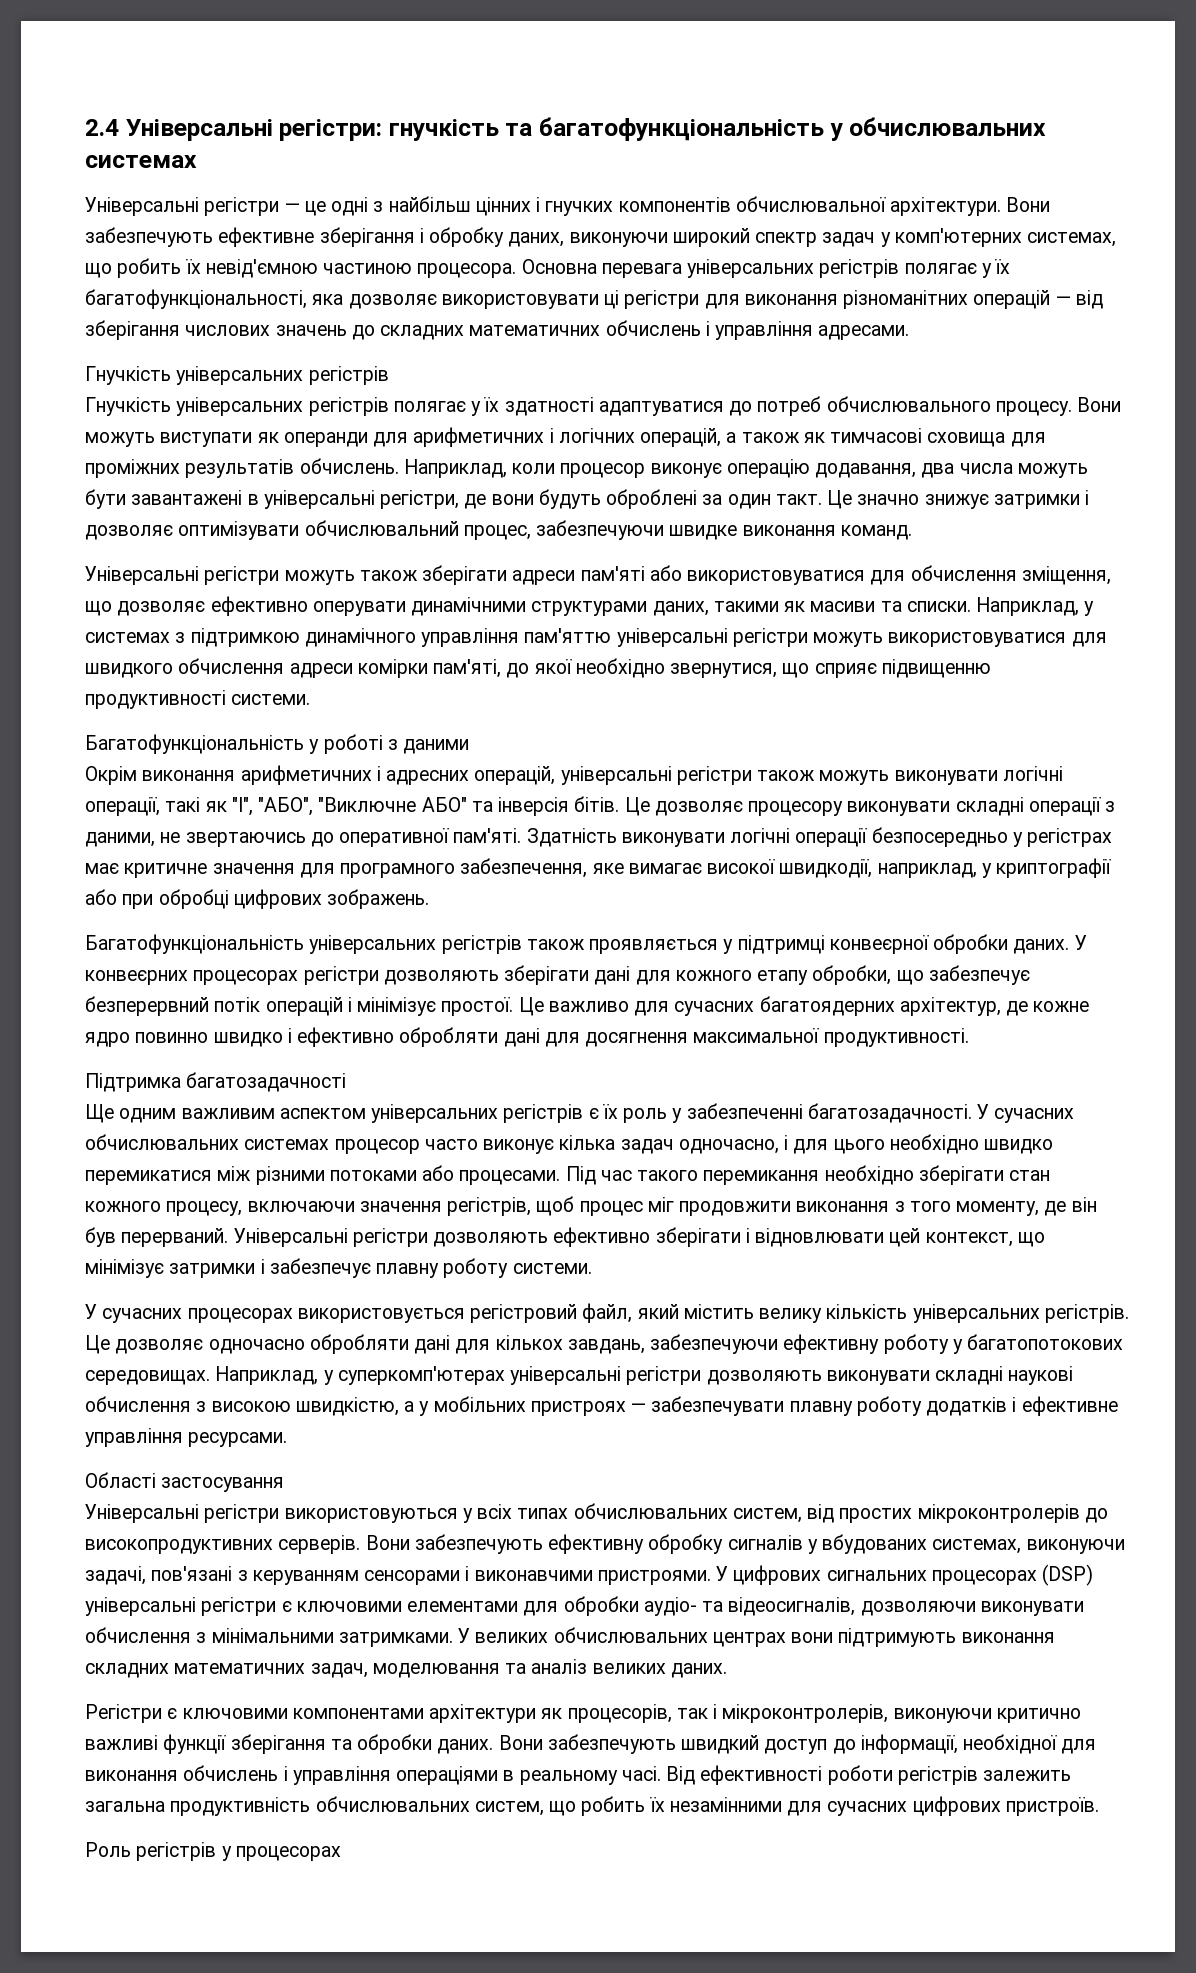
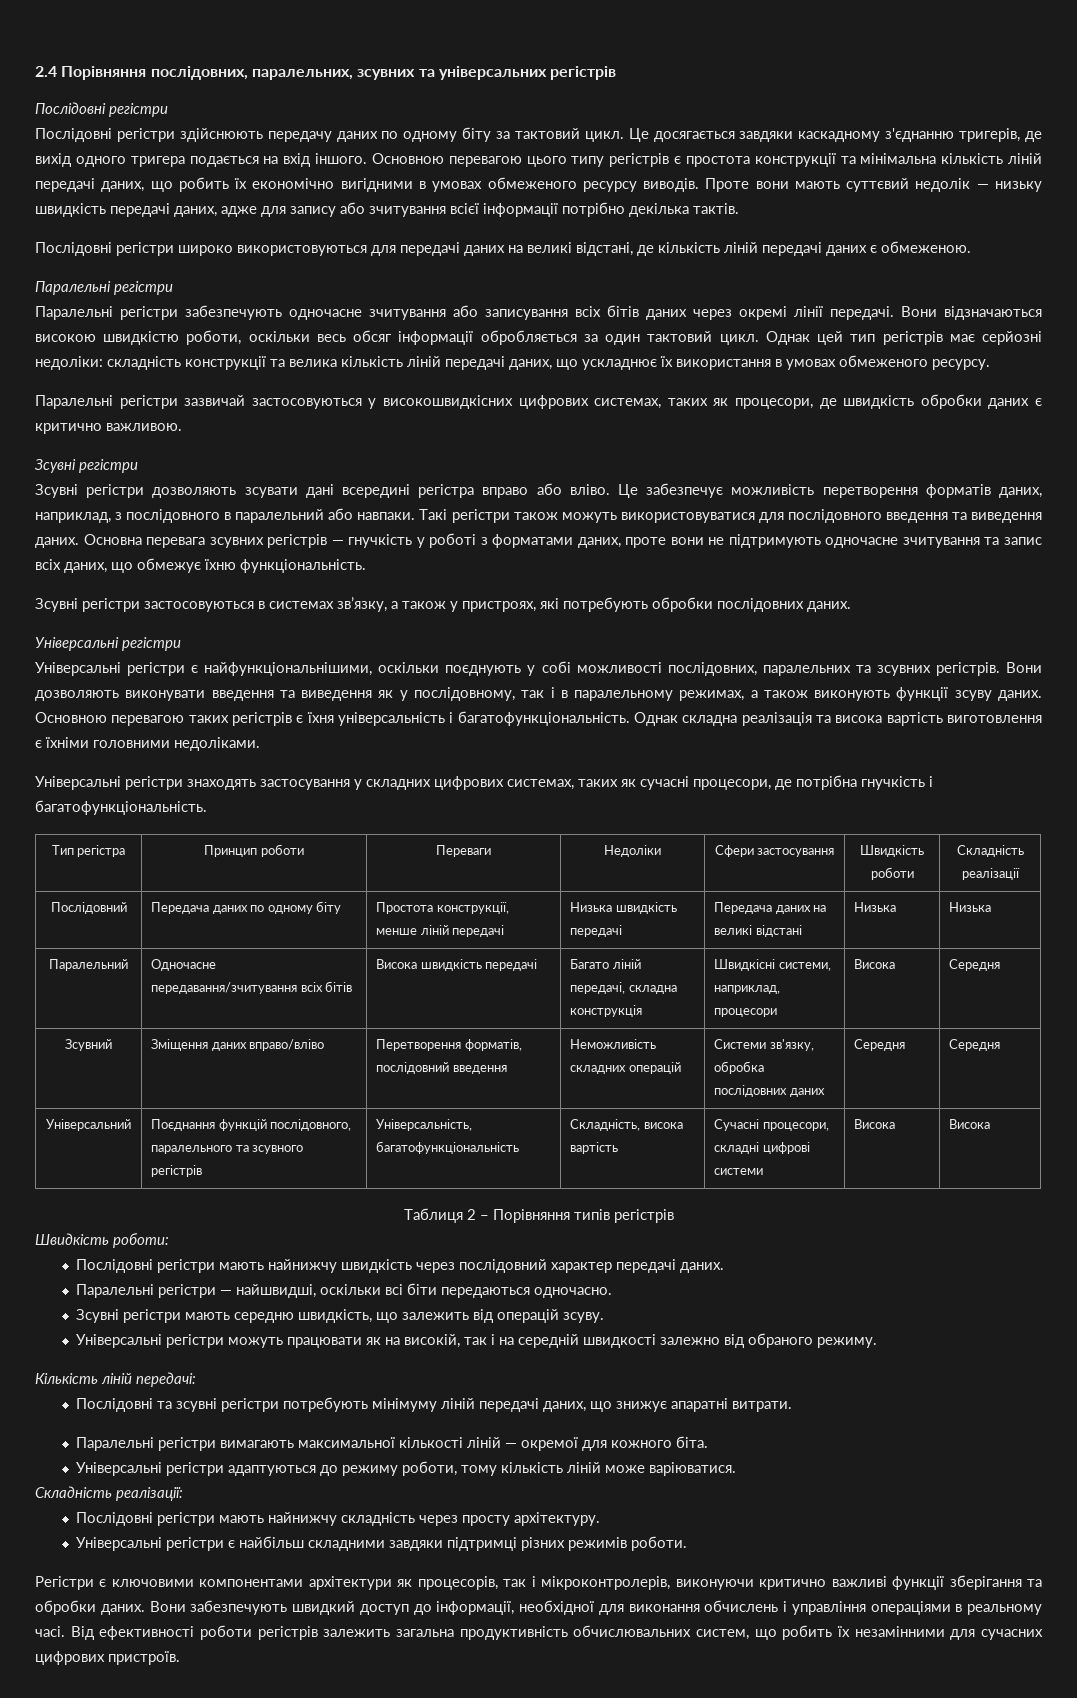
- 2.4 Універсальні регістри: гнучкість та багатофункціональність у обчислювальних системах
- Універсальні регістри — це одні з найбільш цінних і гнучких компонентів обчислювальної архітектури. Вони забезпечують ефективне зберігання і обробку даних, виконуючи широкий спектр задач у комп'ютерних системах, що робить їх невід'ємною частиною процесора. Основна перевага універсальних регістрів полягає у їх багатофункціональності, яка дозволяє використовувати ці регістри для виконання різноманітних операцій — від зберігання числових значень до складних математичних обчислень і управління адресами.
- Гнучкість універсальних регістрів
- Гнучкість універсальних регістрів полягає у їх здатності адаптуватися до потреб обчислювального процесу. Вони можуть виступати як операнди для арифметичних і логічних операцій, а також як тимчасові сховища для проміжних результатів обчислень. Наприклад, коли процесор виконує операцію додавання, два числа можуть бути завантажені в універсальні регістри, де вони будуть оброблені за один такт. Це значно знижує затримки і дозволяє оптимізувати обчислювальний процес, забезпечуючи швидке виконання команд.
- Універсальні регістри можуть також зберігати адреси пам'яті або використовуватися для обчислення зміщення, що дозволяє ефективно оперувати динамічними структурами даних, такими як масиви та списки. Наприклад, у системах з підтримкою динамічного управління пам'яттю універсальні регістри можуть використовуватися для швидкого обчислення адреси комірки пам'яті, до якої необхідно звернутися, що сприяє підвищенню продуктивності системи.
- Багатофункціональність у роботі з даними
- Окрім виконання арифметичних і адресних операцій, універсальні регістри також можуть виконувати логічні операції, такі як "І", "АБО", "Виключне АБО" та інверсія бітів. Це дозволяє процесору виконувати складні операції з даними, не звертаючись до оперативної пам'яті. Здатність виконувати логічні операції безпосередньо у регістрах має критичне значення для програмного забезпечення, яке вимагає високої швидкодії, наприклад, у криптографії або при обробці цифрових зображень.
- Багатофункціональність універсальних регістрів також проявляється у підтримці конвеєрної обробки даних. У конвеєрних процесорах регістри дозволяють зберігати дані для кожного етапу обробки, що забезпечує безперервний потік операцій і мінімізує простої. Це важливо для сучасних багатоядерних архітектур, де кожне ядро повинно швидко і ефективно обробляти дані для досягнення максимальної продуктивності.
- Підтримка багатозадачності
- Ще одним важливим аспектом універсальних регістрів є їх роль у забезпеченні багатозадачності. У сучасних обчислювальних системах процесор часто виконує кілька задач одночасно, і для цього необхідно швидко перемикатися між різними потоками або процесами. Під час такого перемикання необхідно зберігати стан кожного процесу, включаючи значення регістрів, щоб процес міг продовжити виконання з того моменту, де він був перерваний. Універсальні регістри дозволяють ефективно зберігати і відновлювати цей контекст, що мінімізує затримки і забезпечує плавну роботу системи.
- У сучасних процесорах використовується регістровий файл, який містить велику кількість універсальних регістрів. Це дозволяє одночасно обробляти дані для кількох завдань, забезпечуючи ефективну роботу у багатопотокових середовищах. Наприклад, у суперкомп'ютерах універсальні регістри дозволяють виконувати складні наукові обчислення з високою швидкістю, а у мобільних пристроях — забезпечувати плавну роботу додатків і ефективне управління ресурсами.
- Області застосування
- Універсальні регістри використовуються у всіх типах обчислювальних систем, від простих мікроконтролерів до високопродуктивних серверів. Вони забезпечують ефективну обробку сигналів у вбудованих системах, виконуючи задачі, пов'язані з керуванням сенсорами і виконавчими пристроями. У цифрових сигнальних процесорах (DSP) універсальні регістри є ключовими елементами для обробки аудіо- та відеосигналів, дозволяючи виконувати обчислення з мінімальними затримками. У великих обчислювальних центрах вони підтримують виконання складних математичних задач, моделювання та аналіз великих даних.
+ 2.4 Порівняння послідовних, паралельних, зсувних та універсальних регістрів
+ Послідовні регістри
+ Послідовні регістри здійснюють передачу даних по одному біту за тактовий цикл. Це досягається завдяки каскадному з'єднанню тригерів, де вихід одного тригера подається на вхід іншого. Основною перевагою цього типу регістрів є простота конструкції та мінімальна кількість ліній передачі даних, що робить їх економічно вигідними в умовах обмеженого ресурсу виводів. Проте вони мають суттєвий недолік — низьку швидкість передачі даних, адже для запису або зчитування всієї інформації потрібно декілька тактів.
+ Послідовні регістри широко використовуються для передачі даних на великі відстані, де кількість ліній передачі даних є обмеженою.
+ Паралельні регістри
+ Паралельні регістри забезпечують одночасне зчитування або записування всіх бітів даних через окремі лінії передачі. Вони відзначаються високою швидкістю роботи, оскільки весь обсяг інформації обробляється за один тактовий цикл. Однак цей тип регістрів має серйозні недоліки: складність конструкції та велика кількість ліній передачі даних, що ускладнює їх використання в умовах обмеженого ресурсу.
+ Паралельні регістри зазвичай застосовуються у високошвидкісних цифрових системах, таких як процесори, де швидкість обробки даних є критично важливою.
+ Зсувні регістри
+ Зсувні регістри дозволяють зсувати дані всередині регістра вправо або вліво. Це забезпечує можливість перетворення форматів даних, наприклад, з послідовного в паралельний або навпаки. Такі регістри також можуть використовуватися для послідовного введення та виведення даних. Основна перевага зсувних регістрів — гнучкість у роботі з форматами даних, проте вони не підтримують одночасне зчитування та запис всіх даних, що обмежує їхню функціональність.
+ Зсувні регістри застосовуються в системах зв’язку, а також у пристроях, які потребують обробки послідовних даних.
+ Універсальні регістри
+ Універсальні регістри є найфункціональнішими, оскільки поєднують у собі можливості послідовних, паралельних та зсувних регістрів. Вони дозволяють виконувати введення та виведення як у послідовному, так і в паралельному режимах, а також виконують функції зсуву даних. Основною перевагою таких регістрів є їхня універсальність і багатофункціональність. Однак складна реалізація та висока вартість виготовлення є їхніми головними недоліками.
+ Універсальні регістри знаходять застосування у складних цифрових системах, таких як сучасні процесори, де потрібна гнучкість і багатофункціональність.
+ Тип регістра | Принцип роботи | Переваги | Недоліки | Сфери застосування | Швидкість роботи | Складність реалізації
+ Послідовний | Передача даних по одному біту | Простота конструкції, менше ліній передачі | Низька швидкість передачі | Передача даних на великі відстані | Низька | Низька
+ Паралельний | Одночасне передавання/зчитування всіх бітів | Висока швидкість передачі | Багато ліній передачі, складна конструкція | Швидкісні системи, наприклад, процесори | Висока | Середня
+ Зсувний | Зміщення даних вправо/вліво | Перетворення форматів, послідовний введення | Неможливість складних операцій | Системи зв'язку, обробка послідовних даних | Середня | Середня
+ Універсальний | Поєднання функцій послідовного, паралельного та зсувного регістрів | Універсальність, багатофункціональність | Складність, висока вартість | Сучасні процесори, складні цифрові системи | Висока | Висока
+ Таблиця 2 – Порівняння типів регістрів
+ Швидкість роботи:
+ Послідовні регістри мають найнижчу швидкість через послідовний характер передачі даних.
+ Паралельні регістри — найшвидші, оскільки всі біти передаються одночасно.
+ Зсувні регістри мають середню швидкість, що залежить від операцій зсуву.
+ Універсальні регістри можуть працювати як на високій, так і на середній швидкості залежно від обраного режиму.
+ Кількість ліній передачі:
+ Послідовні та зсувні регістри потребують мінімуму ліній передачі даних, що знижує апаратні витрати.
+ Паралельні регістри вимагають максимальної кількості ліній — окремої для кожного біта.
+ Універсальні регістри адаптуються до режиму роботи, тому кількість ліній може варіюватися.
+ Складність реалізації:
+ Послідовні регістри мають найнижчу складність через просту архітектуру.
+ Універсальні регістри є найбільш складними завдяки підтримці різних режимів роботи.
- Роль регістрів у процесорах

